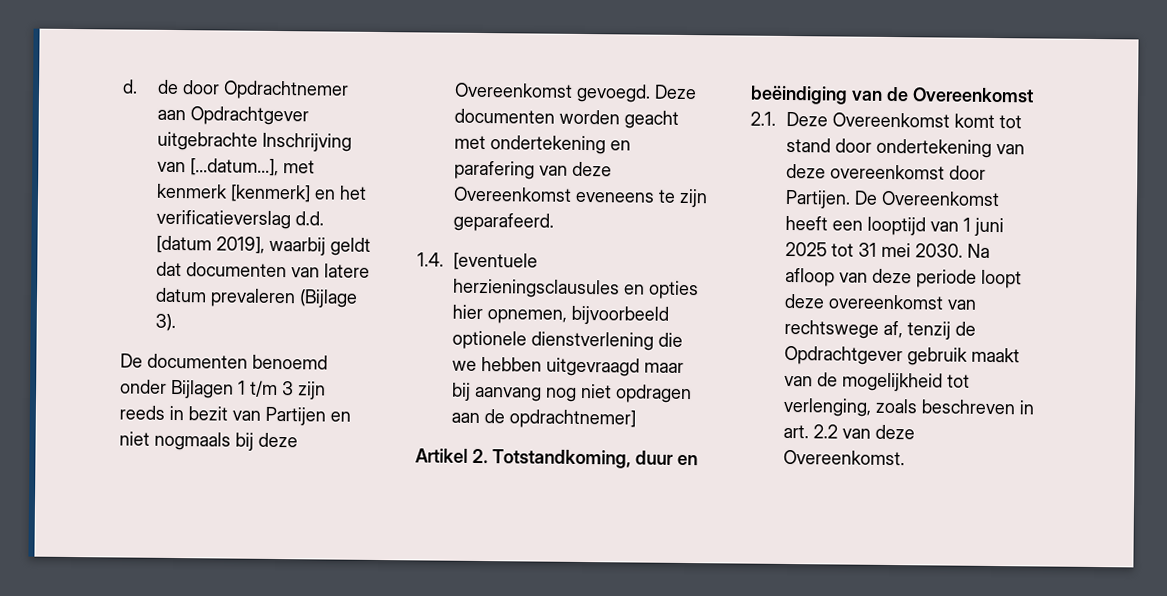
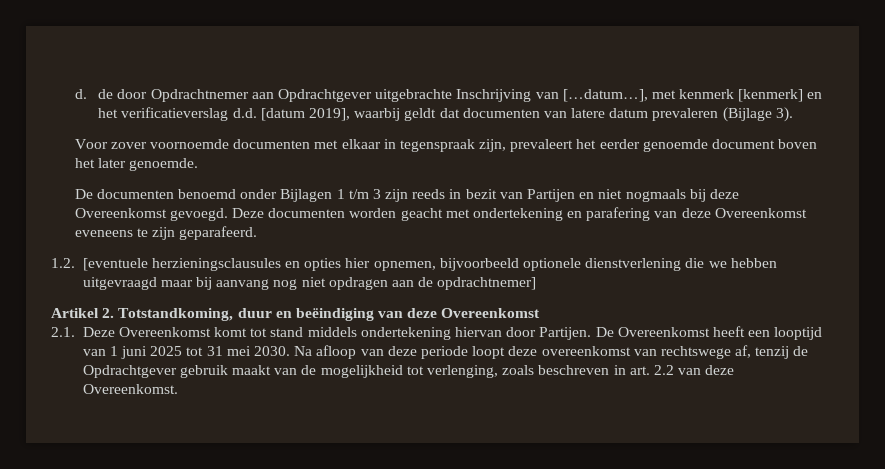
+ Voor zover voornoemde documenten met elkaar in tegenspraak zijn, prevaleert het eerder genoemde document boven het later genoemde.
- 1.4. [eventuele herzieningsclausules en opties hier opnemen, bijvoorbeeld optionele dienstverlening die we hebben uitgevraagd maar bij aanvang nog niet opdragen aan de opdrachtnemer]
+ 1.2. [eventuele herzieningsclausules en opties hier opnemen, bijvoorbeeld optionele dienstverlening die we hebben uitgevraagd maar bij aanvang nog niet opdragen aan de opdrachtnemer]
- Artikel 2. Totstandkoming, duur en beëindiging van de Overeenkomst
+ Artikel 2. Totstandkoming, duur en beëindiging van deze Overeenkomst
- 2.1. Deze Overeenkomst komt tot stand door ondertekening van deze overeenkomst door Partijen.
+ 2.1. Deze Overeenkomst komt tot stand middels ondertekening hiervan door Partijen.

